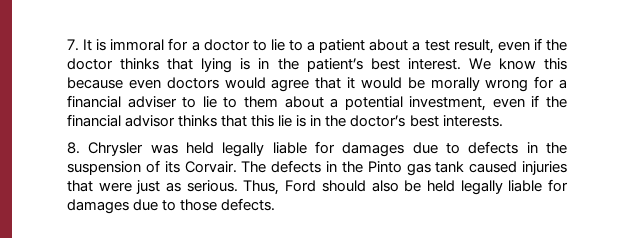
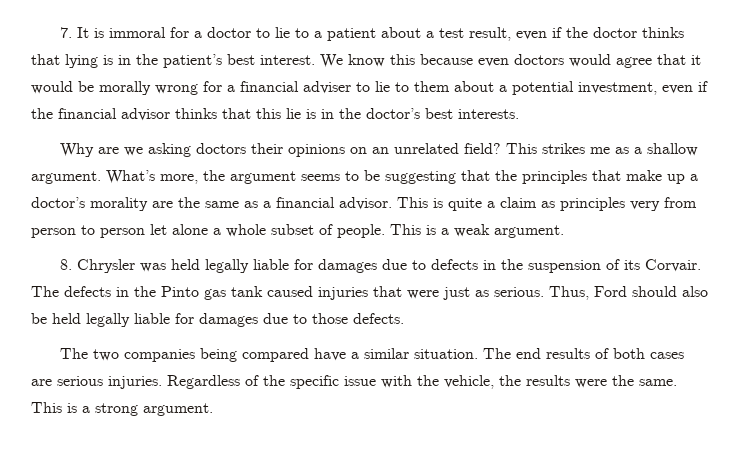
+ Why are we asking doctors their opinions on an unrelated field? This strikes me as a shallow argument. What’s more, the argument seems to be suggesting that the principles that make up a doctor’s morality are the same as a financial advisor. This is quite a claim as principles very from person to person let alone a whole subset of people. This is a weak argument.
+ The two companies being compared have a similar situation. The end results of both cases are serious injuries. Regardless of the specific issue with the vehicle, the results were the same. This is a strong argument.

